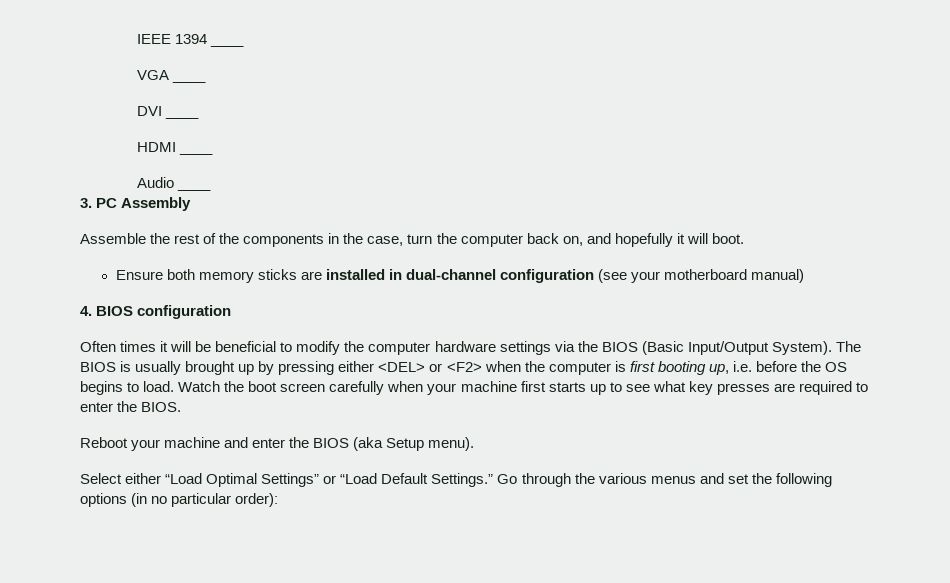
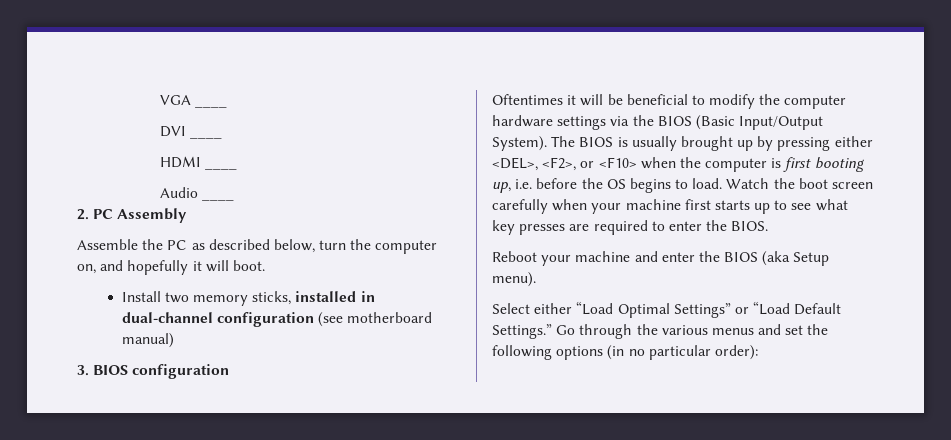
- IEEE 1394 ____
- 3. PC Assembly
+ 2. PC Assembly
- Assemble the rest of the components in the case, turn the computer back on, and hopefully it will boot.
+ Assemble the PC as described below, turn the computer on, and hopefully it will boot.
- Ensure both memory sticks are installed in dual-channel configuration (see your motherboard manual)
+ Install two memory sticks, installed in dual-channel configuration (see motherboard manual)
- 4. BIOS configuration
+ 3. BIOS configuration
- Often times it will be beneficial to modify the computer hardware settings via the BIOS (Basic Input/Output System).
+ Oftentimes it will be beneficial to modify the computer hardware settings via the BIOS (Basic Input/Output System).
- The BIOS is usually brought up by pressing either <DEL> or <F2> when the computer is first booting up, i.e. before the OS begins to load.
+ The BIOS is usually brought up by pressing either <DEL>, <F2>, or <F10> when the computer is first booting up, i.e. before the OS begins to load.

